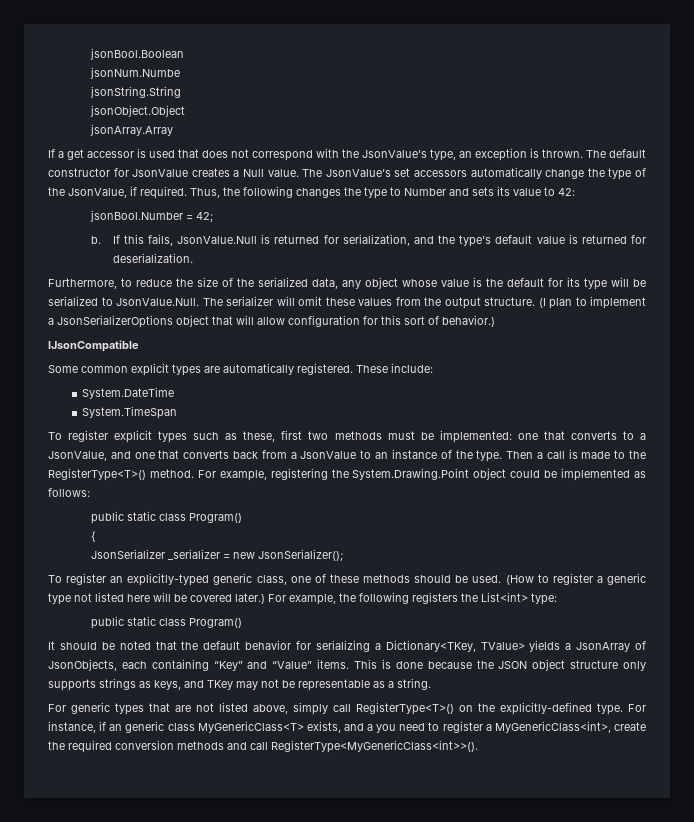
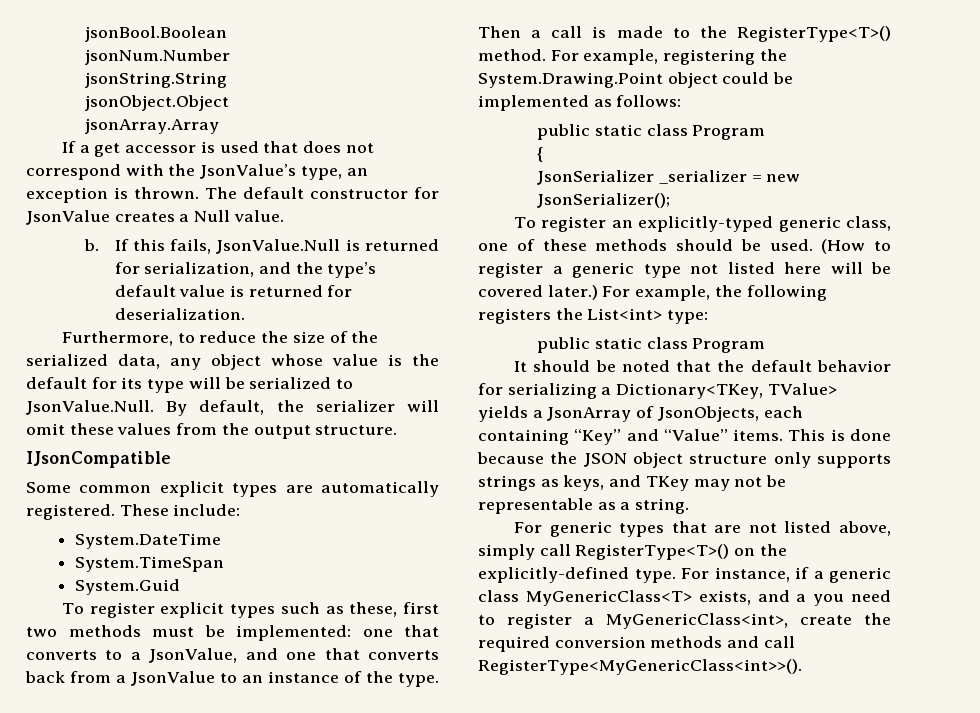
- jsonNum.Numbe
+ jsonNum.Number
- The JsonValue’s set accessors automatically change the type of the JsonValue, if required. Thus, the following changes the type to Number and sets its value to 42:
- jsonBool.Number = 42;
- Furthermore, to reduce the size of the serialized data, any object whose value is the default for its type will be serialized to JsonValue.Null. The serializer will omit these values from the output structure. (I plan to implement a JsonSerializerOptions object that will allow configuration for this sort of behavior.)
+ Furthermore, to reduce the size of the serialized data, any object whose value is the default for its type will be serialized to JsonValue.Null. By default, the serializer will omit these values from the output structure.
+ System.Guid
  For example, registering the System.Drawing.Point object could be implemented as follows:
- public static class Program()
+ public static class Program
  For example, the following registers the List<int> type:
- public static class Program()
+ public static class Program
- For instance, if an generic class MyGenericClass<T> exists, and a you need to register a MyGenericClass<int>, create the required conversion methods and call RegisterType<MyGenericClass<int>>().
+ For instance, if a generic class MyGenericClass<T> exists, and a you need to register a MyGenericClass<int>, create the required conversion methods and call RegisterType<MyGenericClass<int>>().

